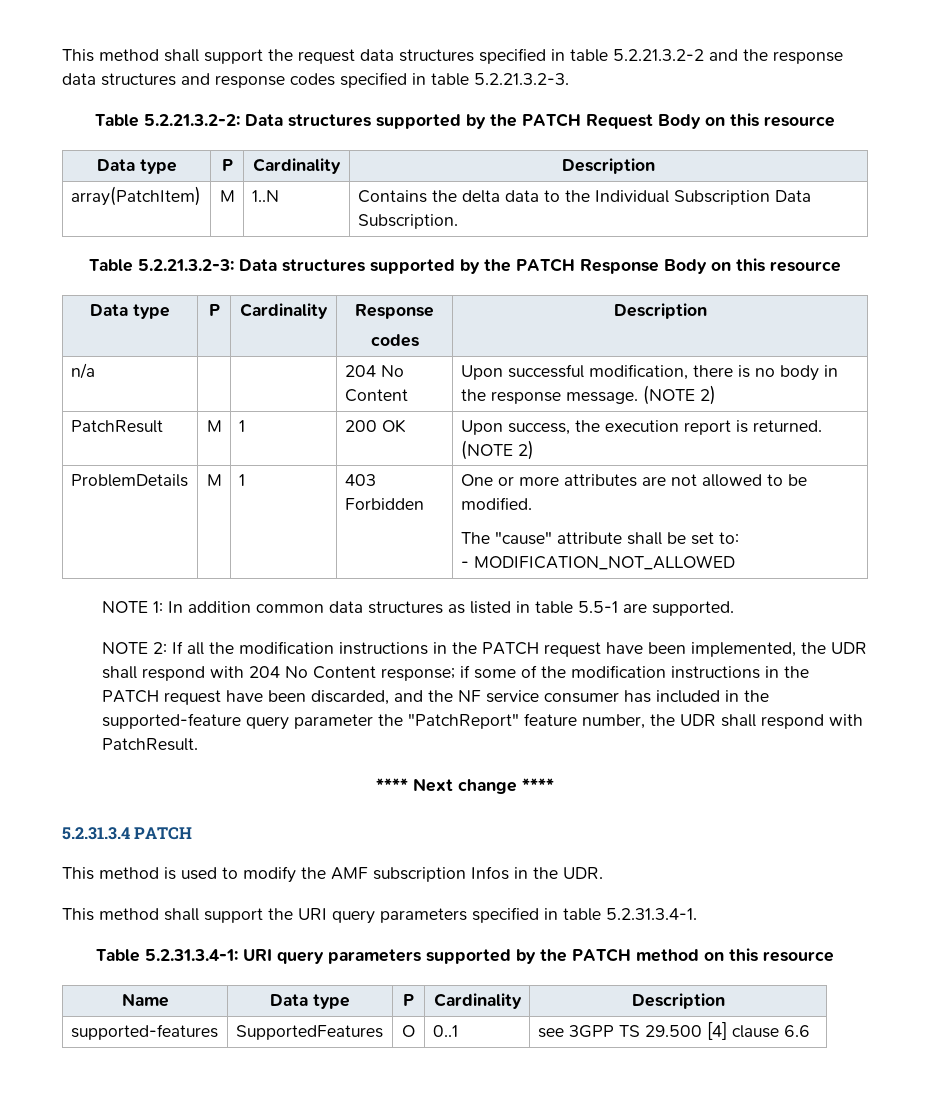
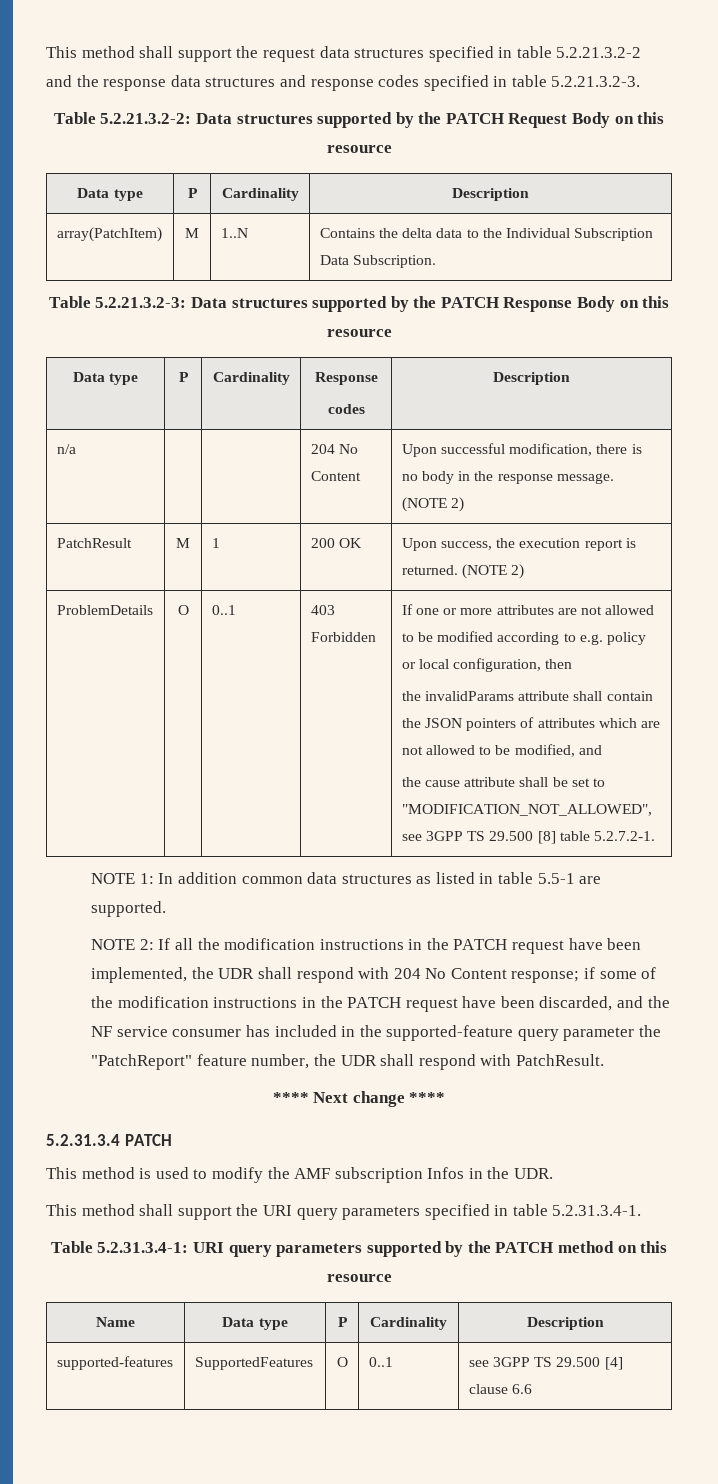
- ProblemDetails | M | 1
+ ProblemDetails | O | 0..1
- One or more attributes are not allowed to be modified.
- The "cause" attribute shall be set to:
- - MODIFICATION_NOT_ALLOWED
+ If one or more attributes are not allowed to be modified according to e.g. policy or local configuration, then
+ the invalidParams attribute shall contain the JSON pointers of attributes which are not allowed to be modified, and
+ the cause attribute shall be set to "MODIFICATION_NOT_ALLOWED", see 3GPP TS 29.500 [8] table 5.2.7.2-1.

